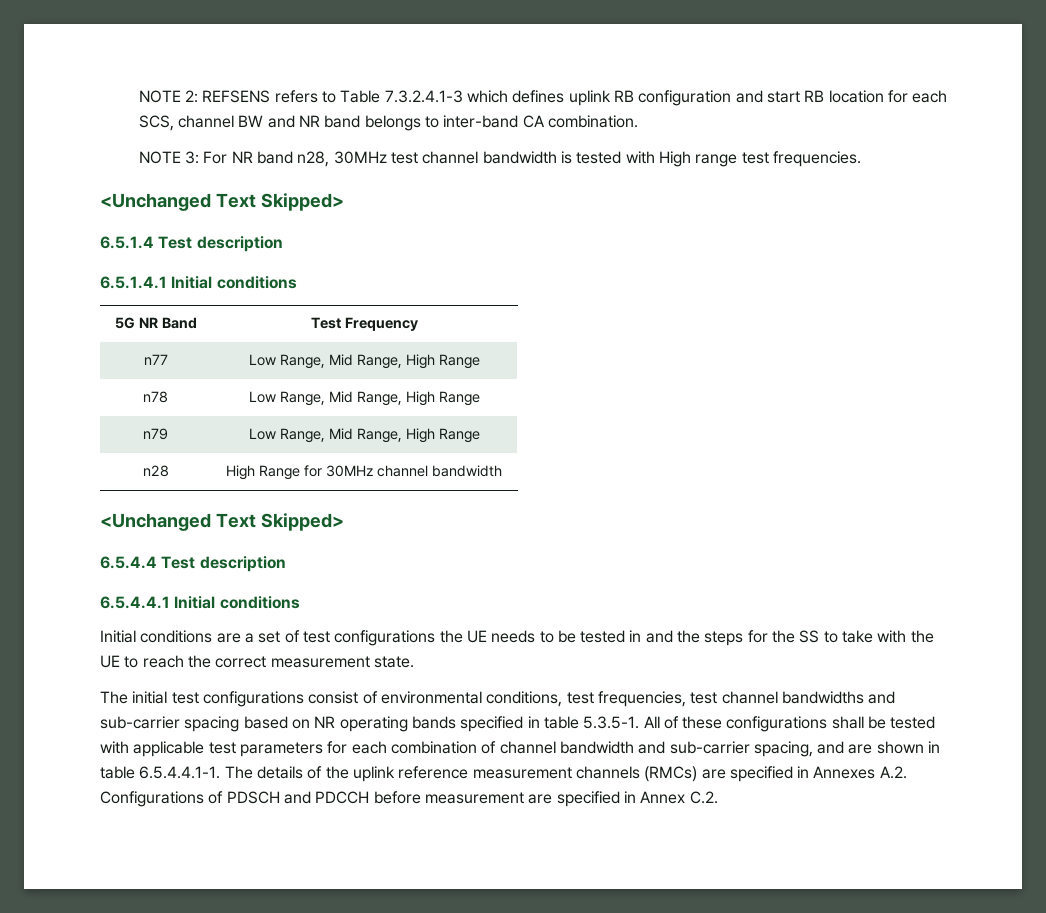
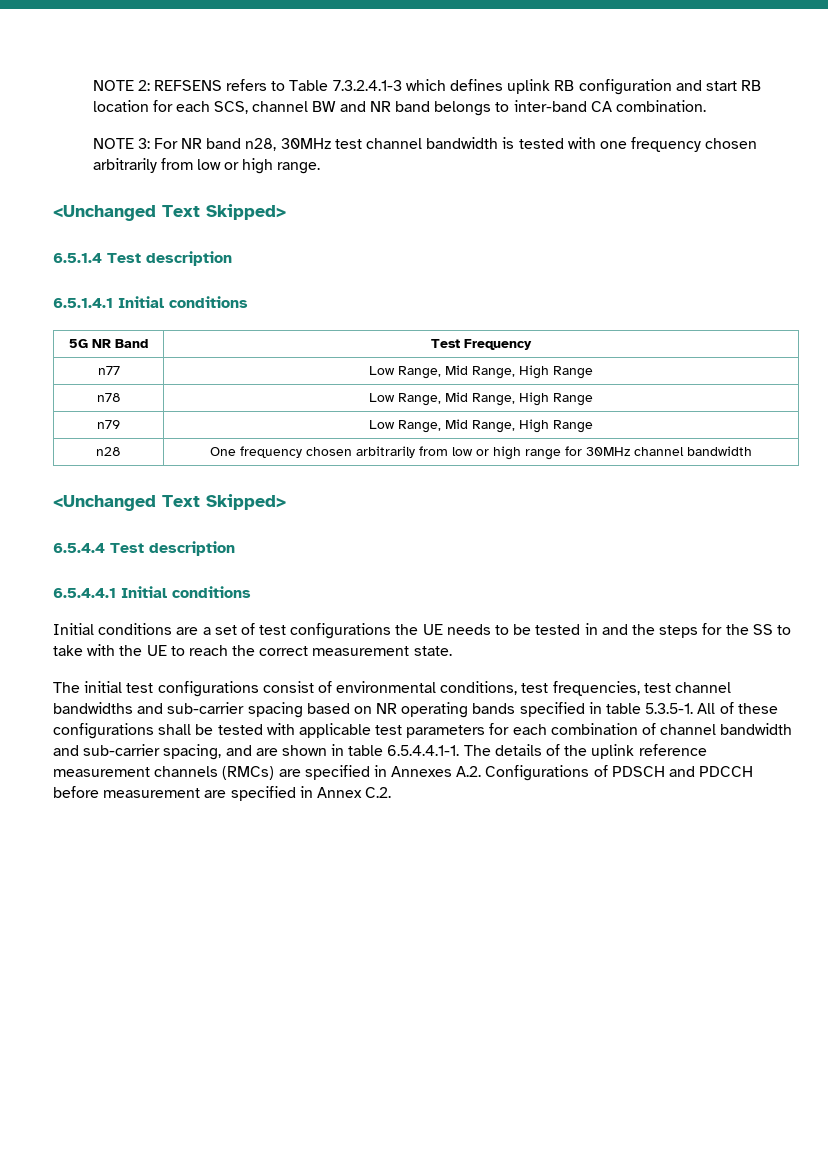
- NOTE 3: For NR band n28, 30MHz test channel bandwidth is tested with High range test frequencies.
+ NOTE 3: For NR band n28, 30MHz test channel bandwidth is tested with one frequency chosen arbitrarily from low or high range.
- n28 | High Range for 30MHz channel bandwidth
+ n28 | One frequency chosen arbitrarily from low or high range for 30MHz channel bandwidth

